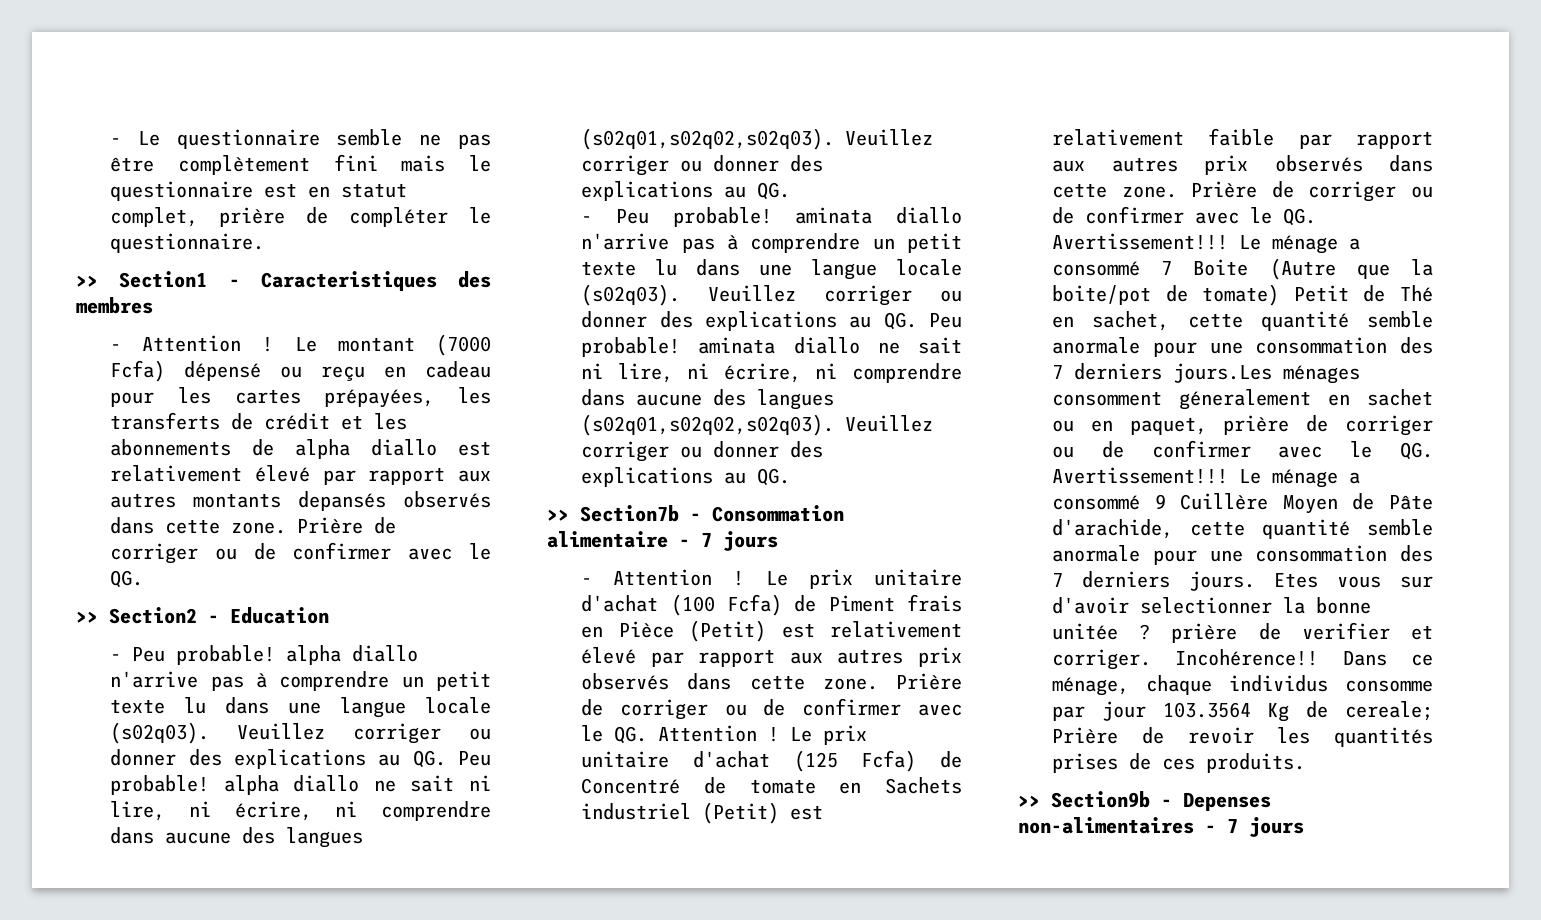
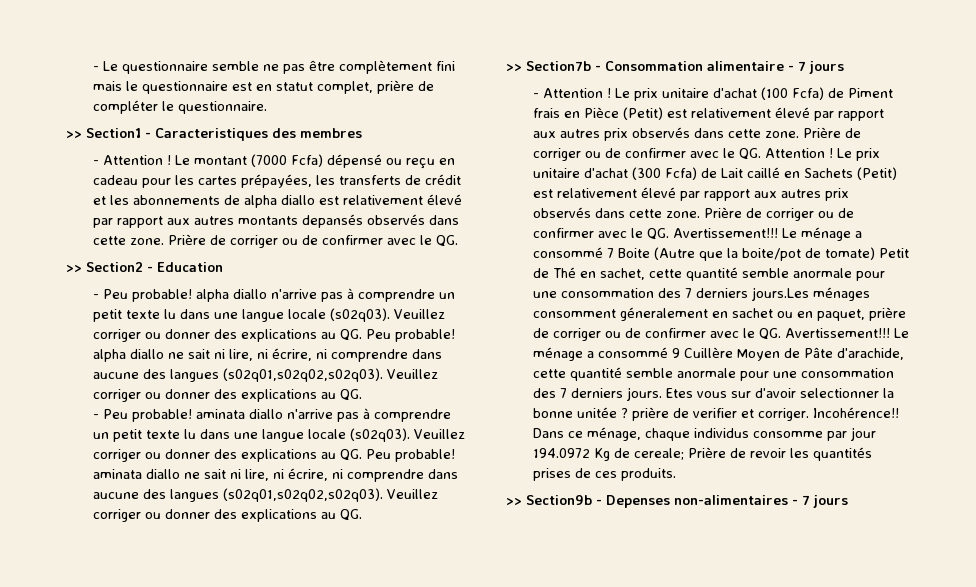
- Le prix unitaire d'achat (125 Fcfa) de Concentré de tomate en Sachets industriel (Petit) est relativement faible par rapport aux autres prix observés dans cette zone.
+ Le prix unitaire d'achat (300 Fcfa) de Lait caillé en Sachets (Petit) est relativement élevé par rapport aux autres prix observés dans cette zone.
- Dans ce ménage, chaque individus consomme par jour 103.3564 Kg de cereale; Prière de revoir les quantités prises de ces produits.
+ Dans ce ménage, chaque individus consomme par jour 194.0972 Kg de cereale; Prière de revoir les quantités prises de ces produits.

